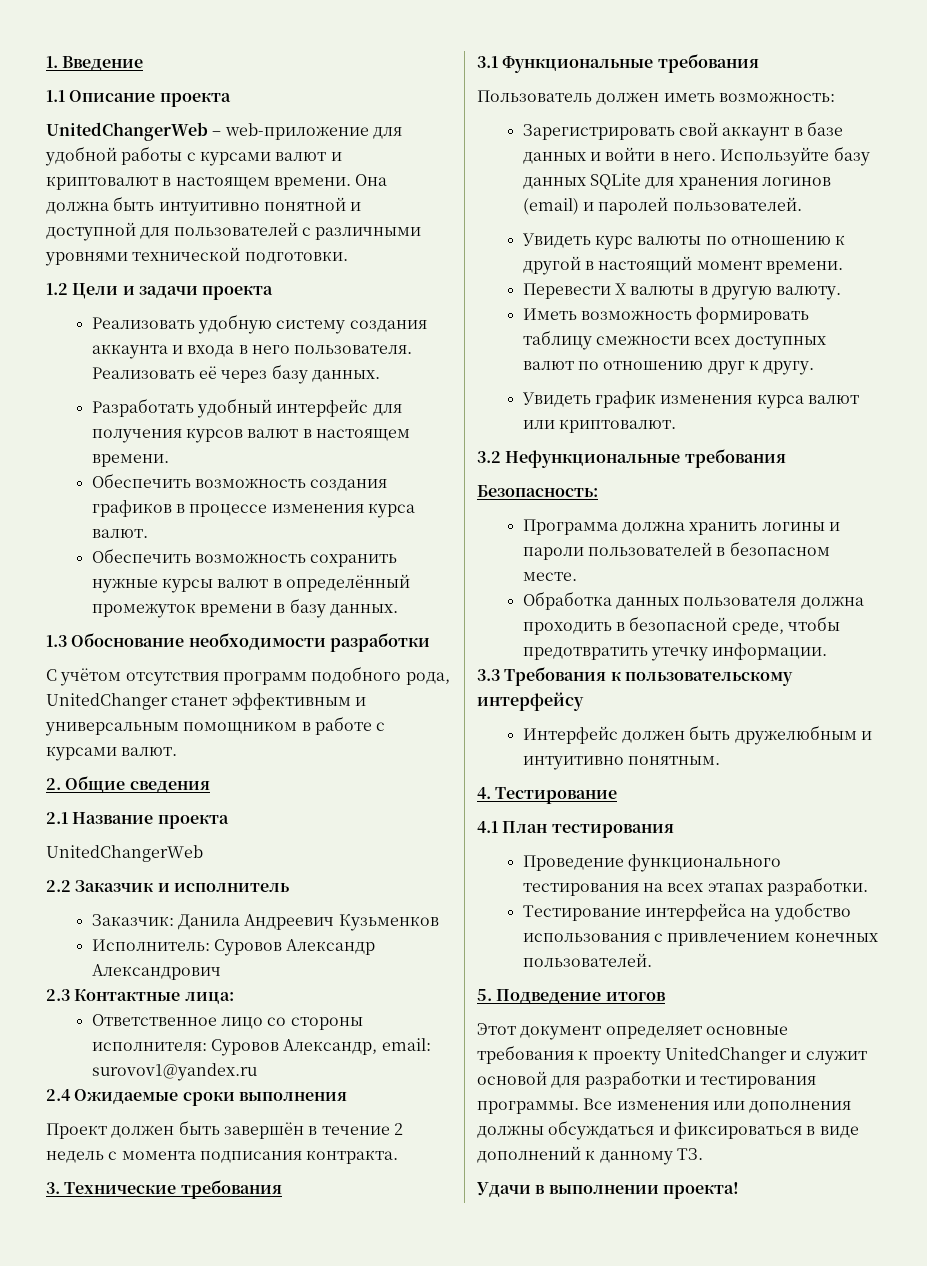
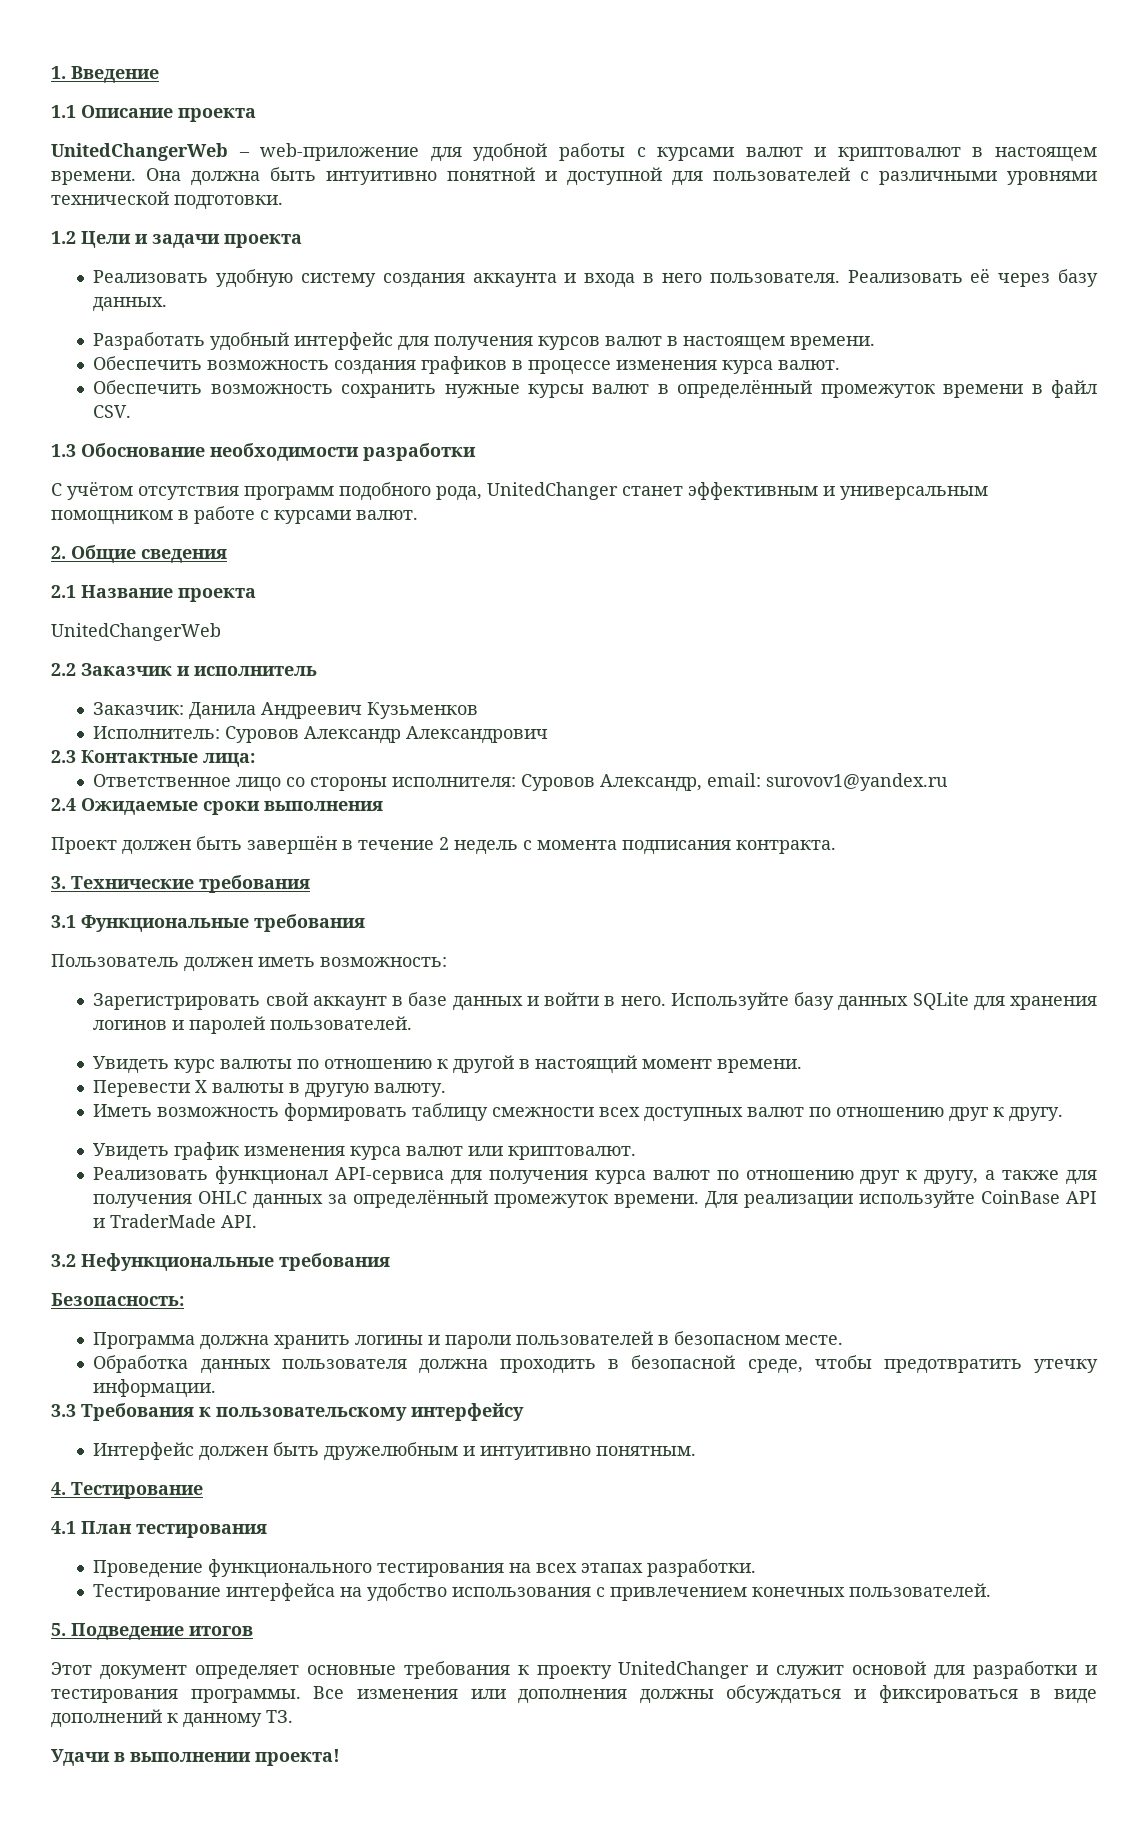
- Обеспечить возможность сохранить нужные курсы валют в определённый промежуток времени в базу данных.
+ Обеспечить возможность сохранить нужные курсы валют в определённый промежуток времени в файл CSV.
- Используйте базу данных SQLite для хранения логинов (email) и паролей пользователей.
+ Используйте базу данных SQLite для хранения логинов и паролей пользователей.
+ Реализовать функционал API-сервиса для получения курса валют по отношению друг к другу, а также для получения OHLC данных за определённый промежуток времени. Для реализации используйте CoinBase API и TraderMade API.

